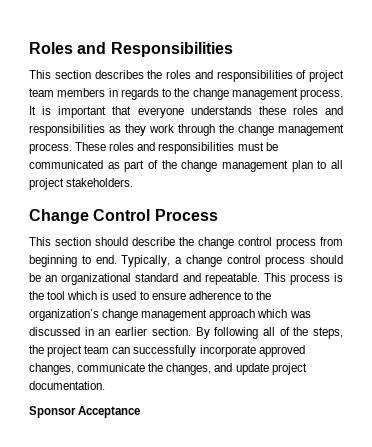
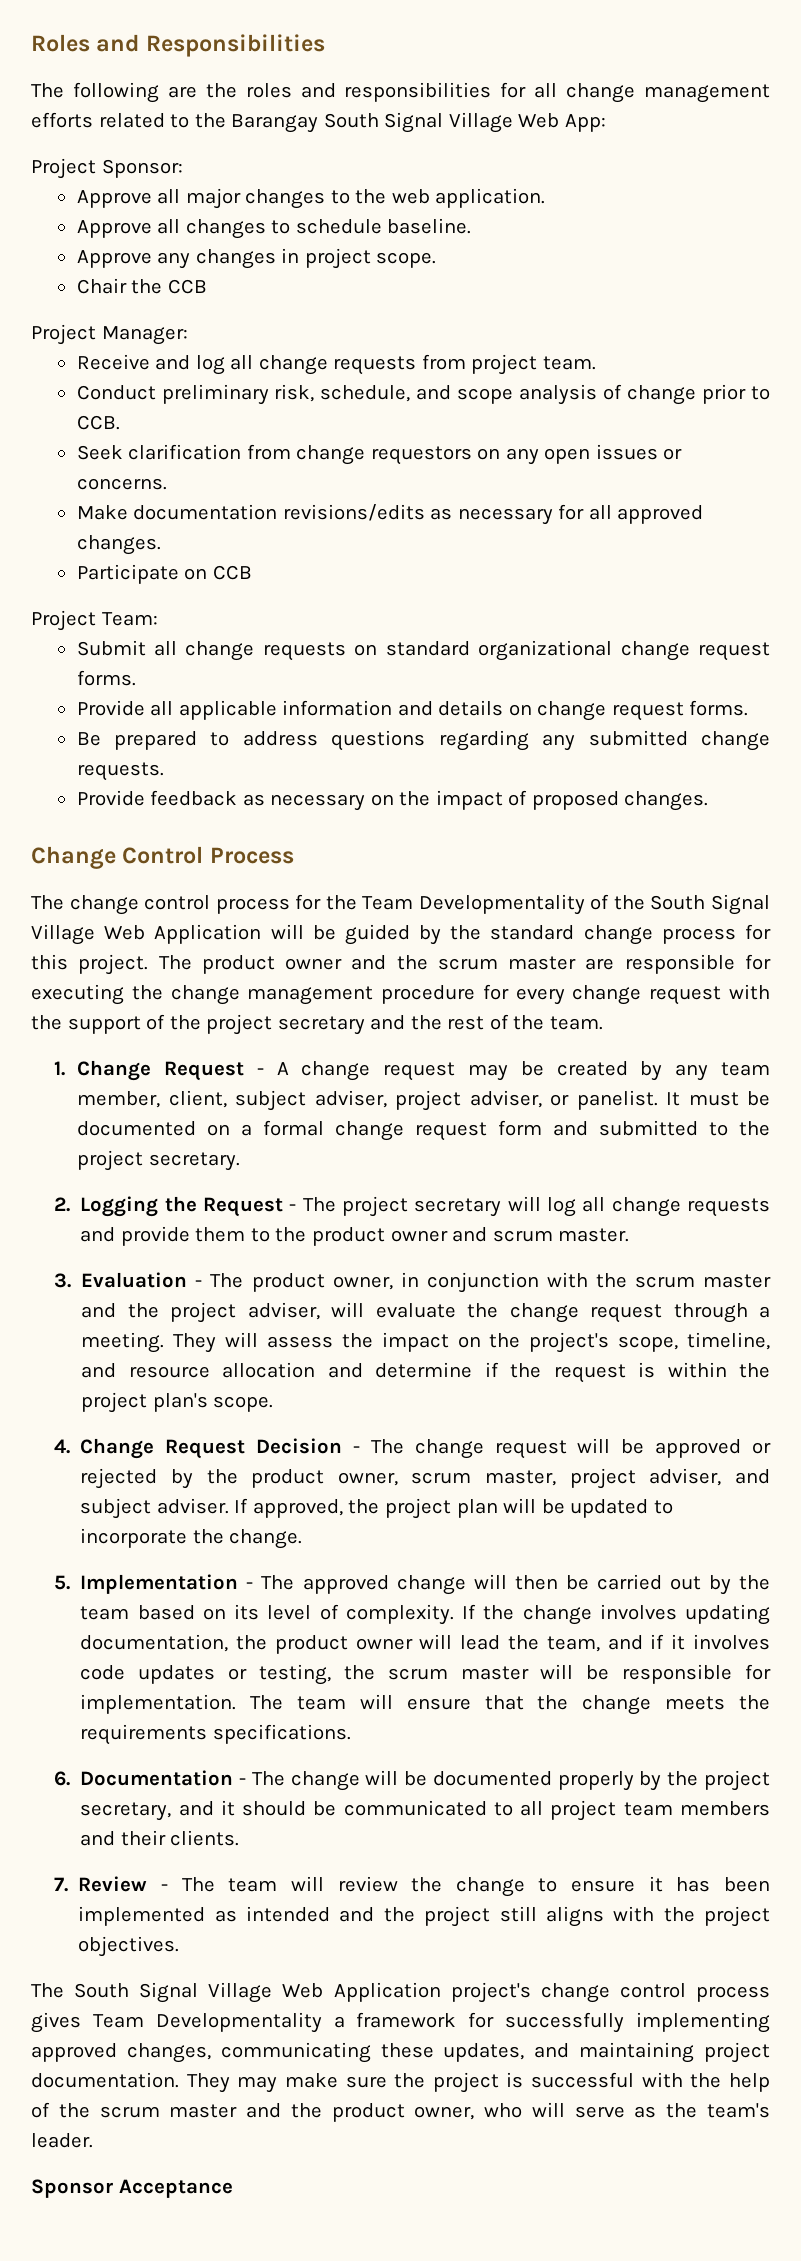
- This section describes the roles and responsibilities of project team members in regards to the change management process. It is important that everyone understands these roles and responsibilities as they work through the change management process. These roles and responsibilities must be communicated as part of the change management plan to all project stakeholders.
+ The following are the roles and responsibilities for all change management efforts related to the Barangay South Signal Village Web App:
+ Project Sponsor:
+ Approve all major changes to the web application.
+ Approve all changes to schedule baseline.
+ Approve any changes in project scope.
+ Chair the CCB
+ Project Manager:
+ Receive and log all change requests from project team.
+ Conduct preliminary risk, schedule, and scope analysis of change prior to CCB.
+ Seek clarification from change requestors on any open issues or concerns.
+ Make documentation revisions/edits as necessary for all approved changes.
+ Participate on CCB
+ Project Team:
+ Submit all change requests on standard organizational change request forms.
+ Provide all applicable information and details on change request forms.
+ Be prepared to address questions regarding any submitted change requests.
+ Provide feedback as necessary on the impact of proposed changes.
  Change Control Process
- This section should describe the change control process from beginning to end. Typically, a change control process should be an organizational standard and repeatable. This process is the tool which is used to ensure adherence to the organization’s change management approach which was discussed in an earlier section. By following all of the steps, the project team can successfully incorporate approved changes, communicate the changes, and update project documentation.
+ The change control process for the Team Developmentality of the South Signal Village Web Application will be guided by the standard change process for this project. The product owner and the scrum master are responsible for executing the change management procedure for every change request with the support of the project secretary and the rest of the team.
+ 1. Change Request - A change request may be created by any team member, client, subject adviser, project adviser, or panelist. It must be documented on a formal change request form and submitted to the project secretary.
+ 2. Logging the Request - The project secretary will log all change requests and provide them to the product owner and scrum master.
+ 3. Evaluation - The product owner, in conjunction with the scrum master and the project adviser, will evaluate the change request through a meeting. They will assess the impact on the project's scope, timeline, and resource allocation and determine if the request is within the project plan's scope.
+ 4. Change Request Decision - The change request will be approved or rejected by the product owner, scrum master, project adviser, and subject adviser. If approved, the project plan will be updated to incorporate the change.
+ 5. Implementation - The approved change will then be carried out by the team based on its level of complexity. If the change involves updating documentation, the product owner will lead the team, and if it involves code updates or testing, the scrum master will be responsible for implementation. The team will ensure that the change meets the requirements specifications.
+ 6. Documentation - The change will be documented properly by the project secretary, and it should be communicated to all project team members and their clients.
+ 7. Review - The team will review the change to ensure it has been implemented as intended and the project still aligns with the project objectives.
+ The South Signal Village Web Application project's change control process gives Team Developmentality a framework for successfully implementing approved changes, communicating these updates, and maintaining project documentation. They may make sure the project is successful with the help of the scrum master and the product owner, who will serve as the team's leader.

